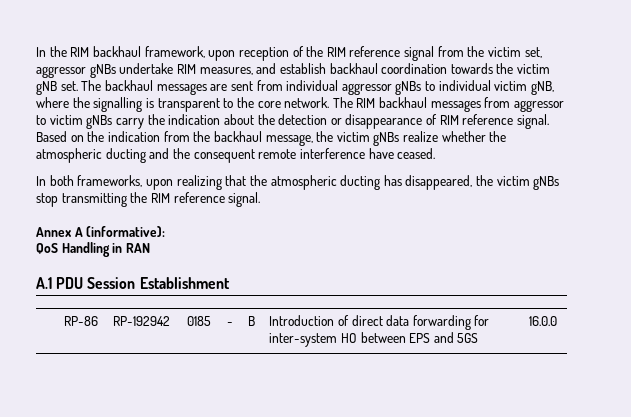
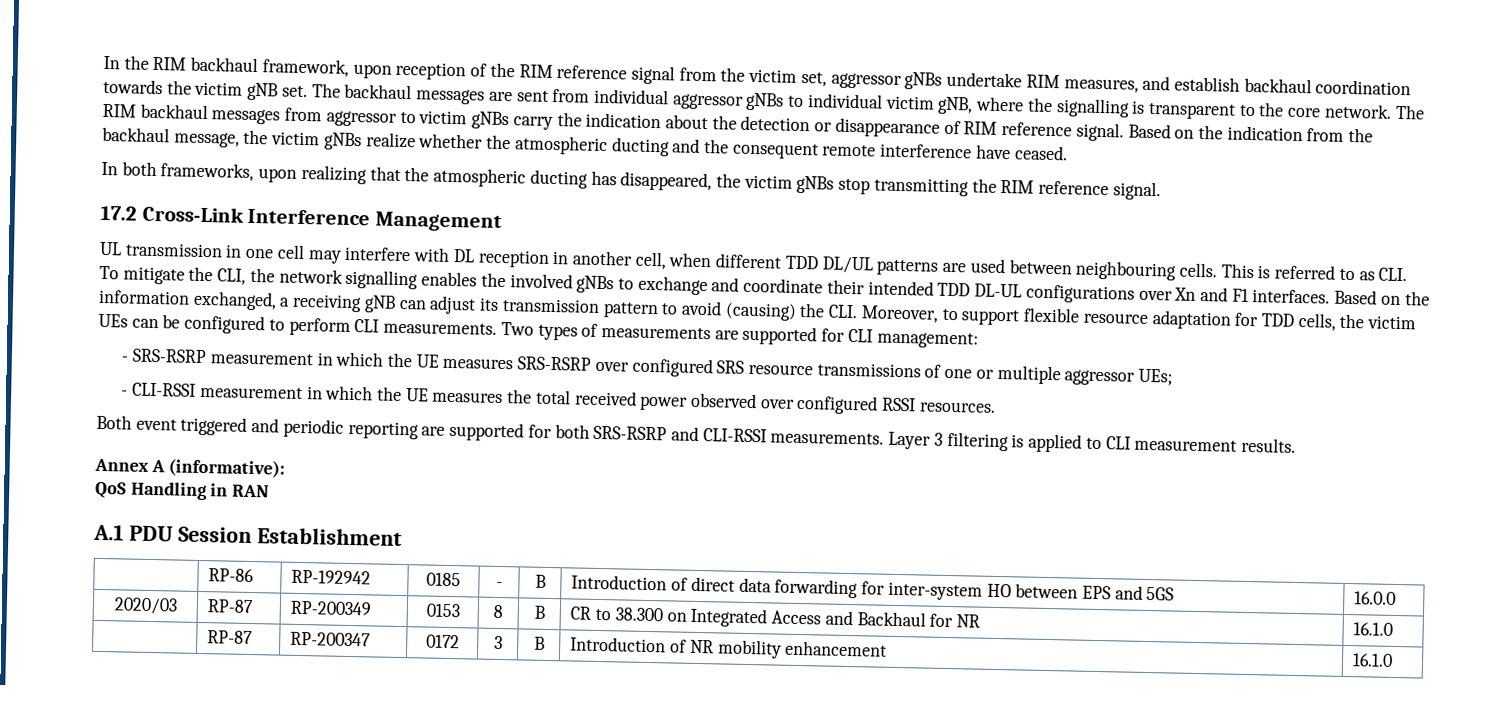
+ 17.2 Cross-Link Interference Management
+ UL transmission in one cell may interfere with DL reception in another cell, when different TDD DL/UL patterns are used between neighbouring cells. This is referred to as CLI. To mitigate the CLI, the network signalling enables the involved gNBs to exchange and coordinate their intended TDD DL-UL configurations over Xn and F1 interfaces. Based on the information exchanged, a receiving gNB can adjust its transmission pattern to avoid (causing) the CLI. Moreover, to support flexible resource adaptation for TDD cells, the victim UEs can be configured to perform CLI measurements. Two types of measurements are supported for CLI management:
+ - SRS-RSRP measurement in which the UE measures SRS-RSRP over configured SRS resource transmissions of one or multiple aggressor UEs;
+ - CLI-RSSI measurement in which the UE measures the total received power observed over configured RSSI resources.
+ Both event triggered and periodic reporting are supported for both SRS-RSRP and CLI-RSSI measurements. Layer 3 filtering is applied to CLI measurement results.
+ 2020/03 | RP-87 | RP-200349 | 0153 | 8 | B | CR to 38.300 on Integrated Access and Backhaul for NR | 16.1.0
+ | RP-87 | RP-200347 | 0172 | 3 | B | Introduction of NR mobility enhancement | 16.1.0

